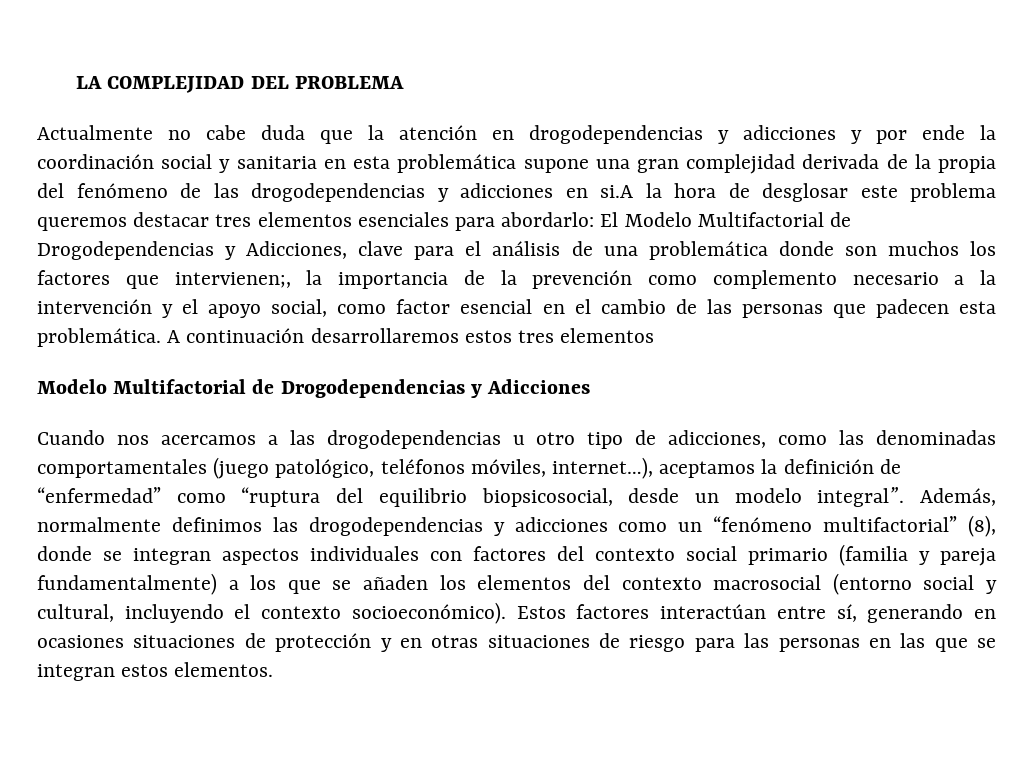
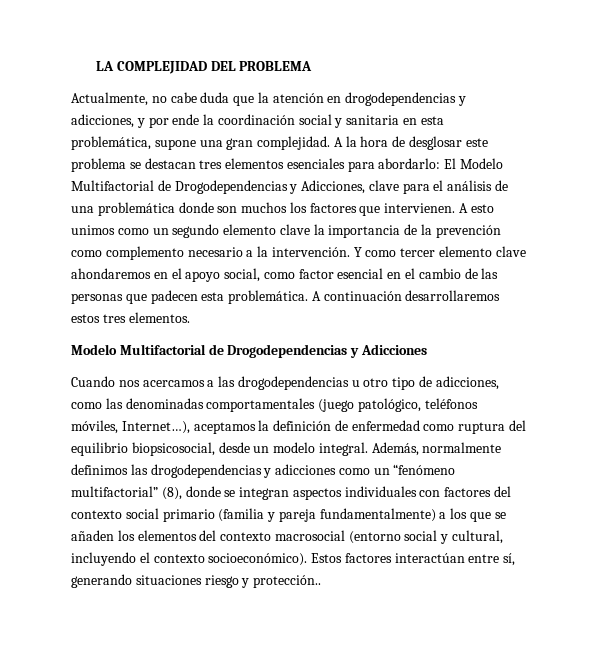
- Actualmente no cabe duda que la atención en drogodependencias y adicciones y por ende la coordinación social y sanitaria en esta problemática supone una gran complejidad derivada de la propia del fenómeno de las drogodependencias y adicciones en si.A la hora de desglosar este problema queremos destacar tres elementos esenciales para abordarlo:
+ Actualmente, no cabe duda que la atención en drogodependencias y adicciones, y por ende la coordinación social y sanitaria en esta problemática, supone una gran complejidad. A la hora de desglosar este problema se destacan tres elementos esenciales para abordarlo:
- El Modelo Multifactorial de Drogodependencias y Adicciones, clave para el análisis de una problemática donde son muchos los factores que intervienen;, la importancia de la prevención como complemento necesario a la intervención y el apoyo social, como factor esencial en el cambio de las personas que padecen esta problemática.
+ El Modelo Multifactorial de Drogodependencias y Adicciones, clave para el análisis de una problemática donde son muchos los factores que intervienen. A esto unimos como un segundo elemento clave la importancia de la prevención como complemento necesario a la intervención. Y como tercer elemento clave ahondaremos en el apoyo social, como factor esencial en el cambio de las personas que padecen esta problemática.
- A continuación desarrollaremos estos tres elementos
+ A continuación desarrollaremos estos tres elementos.
- Cuando nos acercamos a las drogodependencias u otro tipo de adicciones, como las denominadas comportamentales (juego patológico, teléfonos móviles, internet…), aceptamos la definición de “enfermedad” como “ruptura del equilibrio biopsicosocial, desde un modelo integral”.
+ Cuando nos acercamos a las drogodependencias u otro tipo de adicciones, como las denominadas comportamentales (juego patológico, teléfonos móviles, Internet…), aceptamos la definición de enfermedad como ruptura del equilibrio biopsicosocial, desde un modelo integral.
- Estos factores interactúan entre sí, generando en ocasiones situaciones de protección y en otras situaciones de riesgo para las personas en las que se integran estos elementos.
+ Estos factores interactúan entre sí, generando situaciones riesgo y protección..

